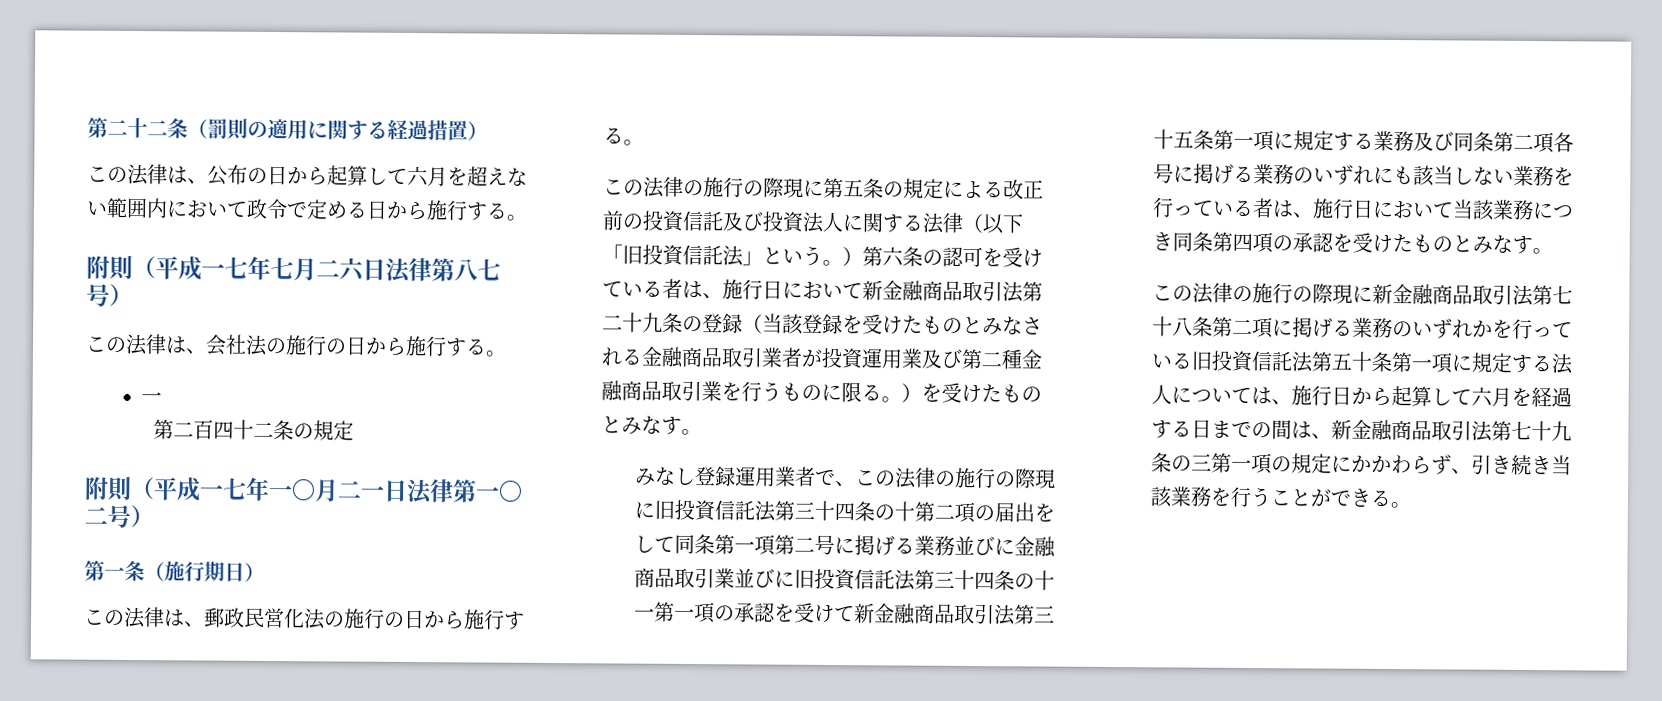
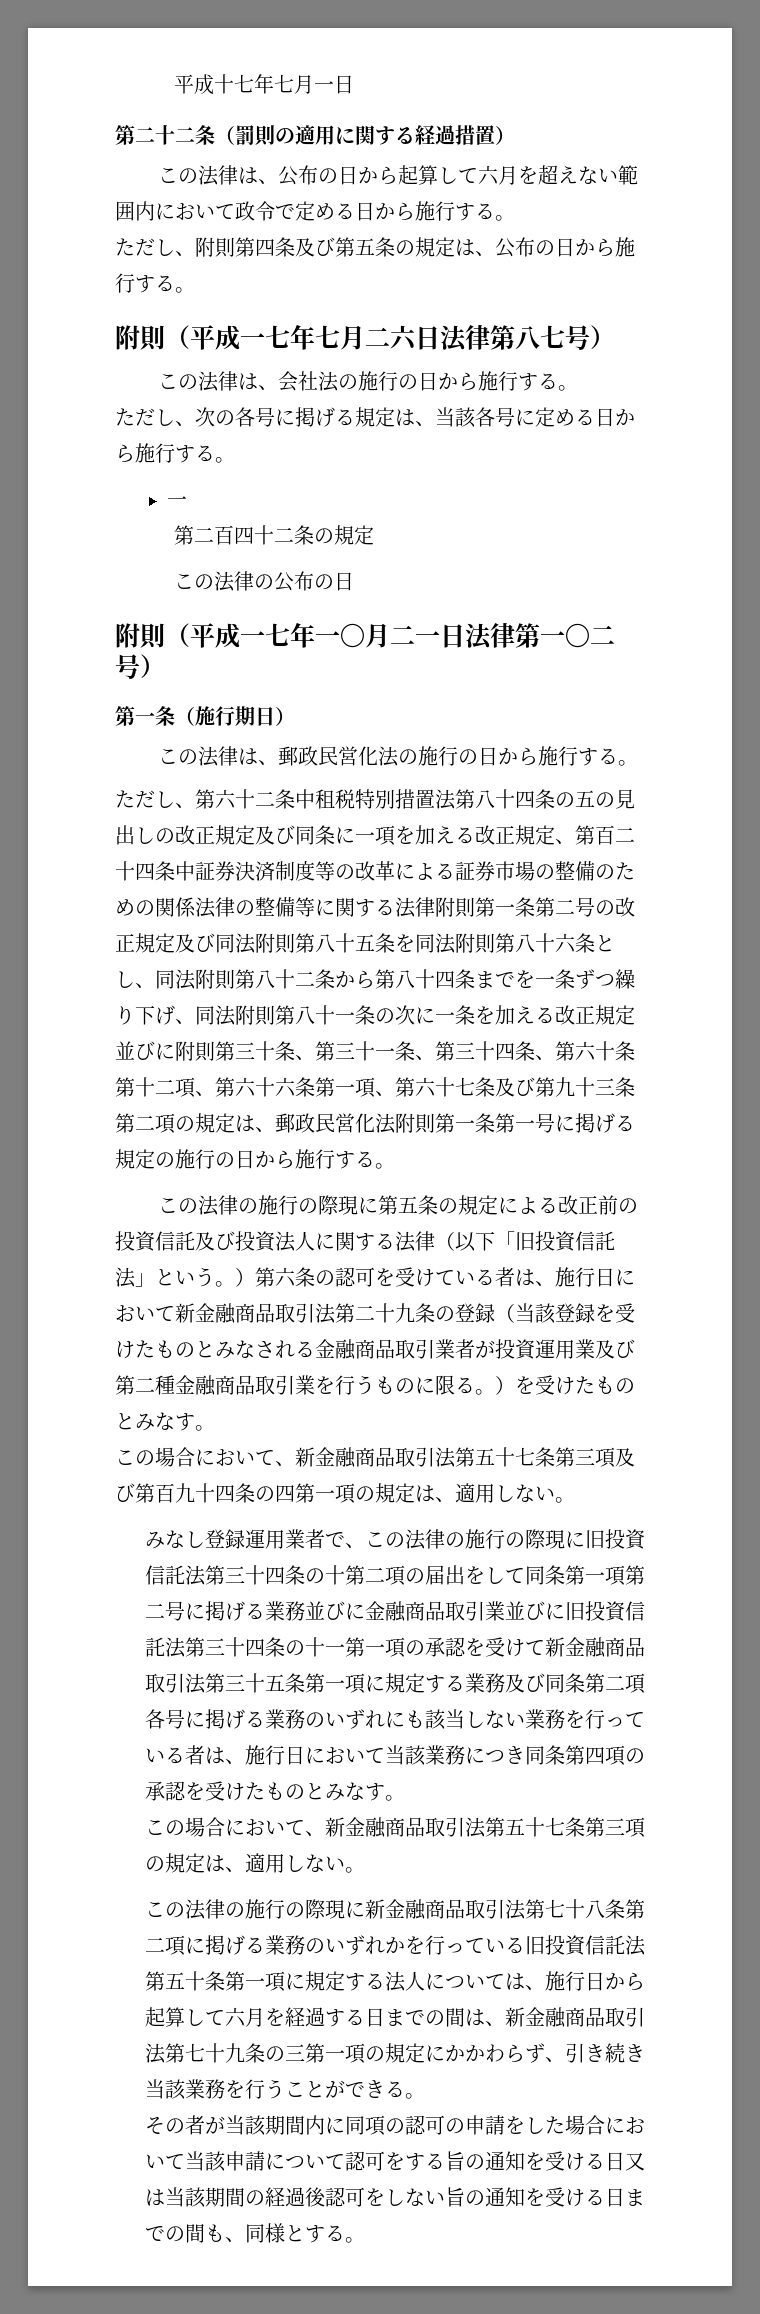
+ 平成十七年七月一日
+ ただし、附則第四条及び第五条の規定は、公布の日から施行する。
+ ただし、次の各号に掲げる規定は、当該各号に定める日から施行する。
+ この法律の公布の日
+ ただし、第六十二条中租税特別措置法第八十四条の五の見出しの改正規定及び同条に一項を加える改正規定、第百二十四条中証券決済制度等の改革による証券市場の整備のための関係法律の整備等に関する法律附則第一条第二号の改正規定及び同法附則第八十五条を同法附則第八十六条とし、同法附則第八十二条から第八十四条までを一条ずつ繰り下げ、同法附則第八十一条の次に一条を加える改正規定並びに附則第三十条、第三十一条、第三十四条、第六十条第十二項、第六十六条第一項、第六十七条及び第九十三条第二項の規定は、郵政民営化法附則第一条第一号に掲げる規定の施行の日から施行する。
+ この場合において、新金融商品取引法第五十七条第三項及び第百九十四条の四第一項の規定は、適用しない。
+ この場合において、新金融商品取引法第五十七条第三項の規定は、適用しない。
+ その者が当該期間内に同項の認可の申請をした場合において当該申請について認可をする旨の通知を受ける日又は当該期間の経過後認可をしない旨の通知を受ける日までの間も、同様とする。

